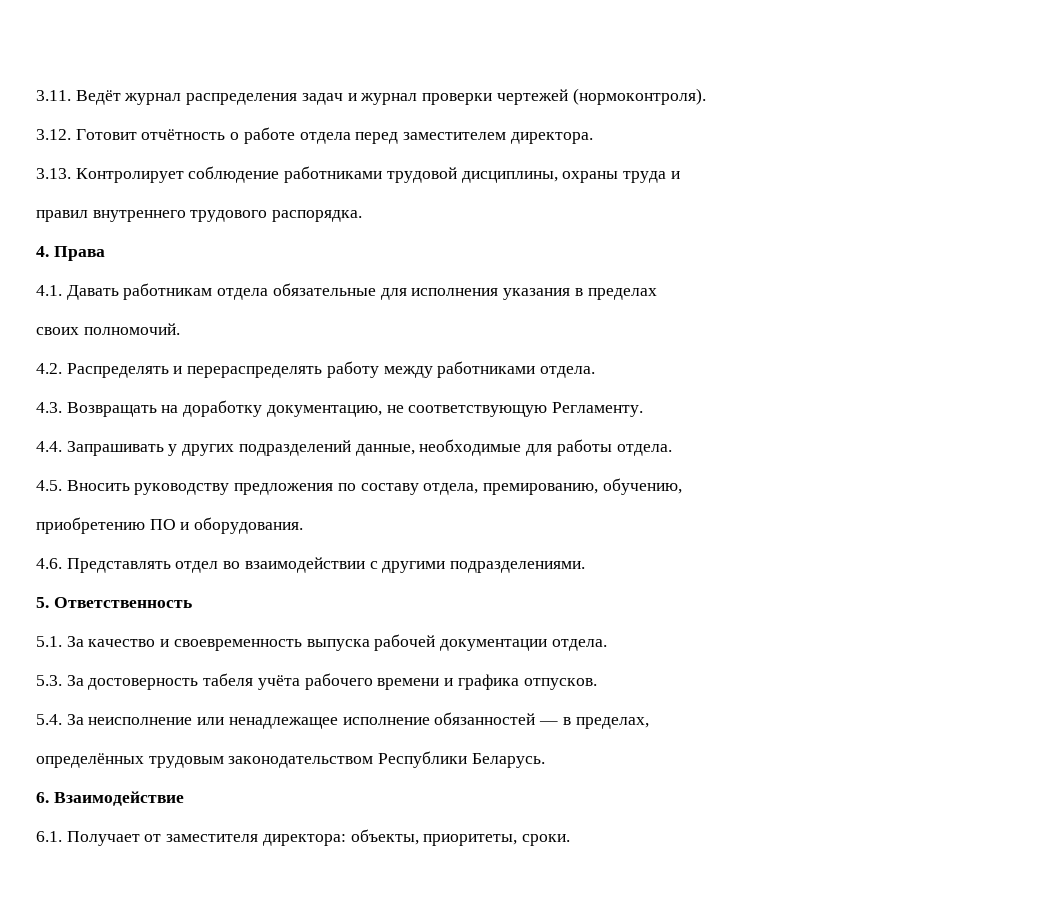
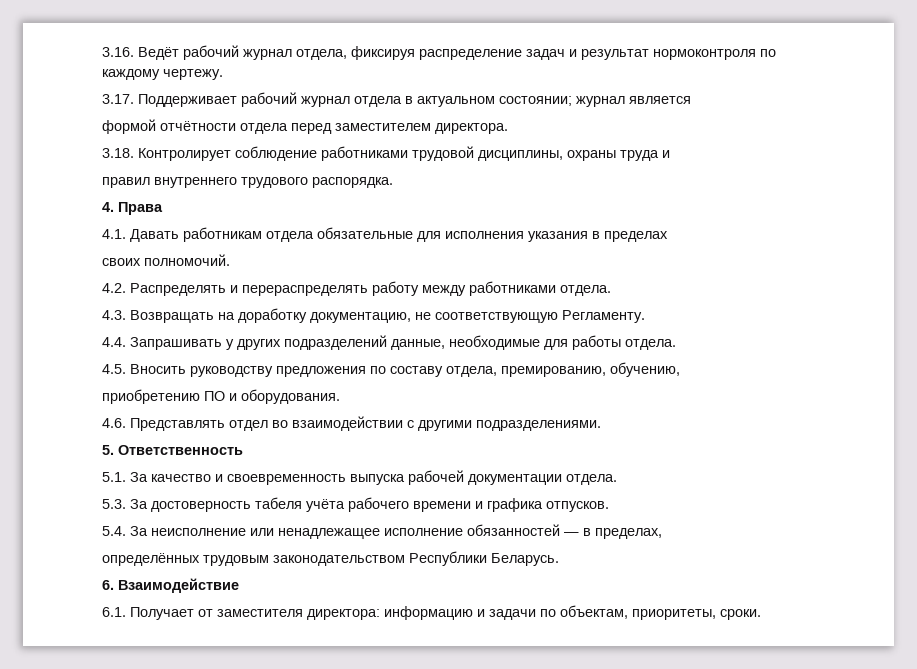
- 3.11. Ведёт журнал распределения задач и журнал проверки чертежей (нормоконтроля).
- 3.12. Готовит отчётность о работе отдела перед заместителем директора.
+ 3.16. Ведёт рабочий журнал отдела, фиксируя распределение задач и результат нормоконтроля по каждому чертежу.
+ 3.17. Поддерживает рабочий журнал отдела в актуальном состоянии; журнал является
+ формой отчётности отдела перед заместителем директора.
- 3.13. Контролирует соблюдение работниками трудовой дисциплины, охраны труда и
+ 3.18. Контролирует соблюдение работниками трудовой дисциплины, охраны труда и
- 6.1. Получает от заместителя директора: объекты, приоритеты, сроки.
+ 6.1. Получает от заместителя директора: информацию и задачи по объектам, приоритеты, сроки.

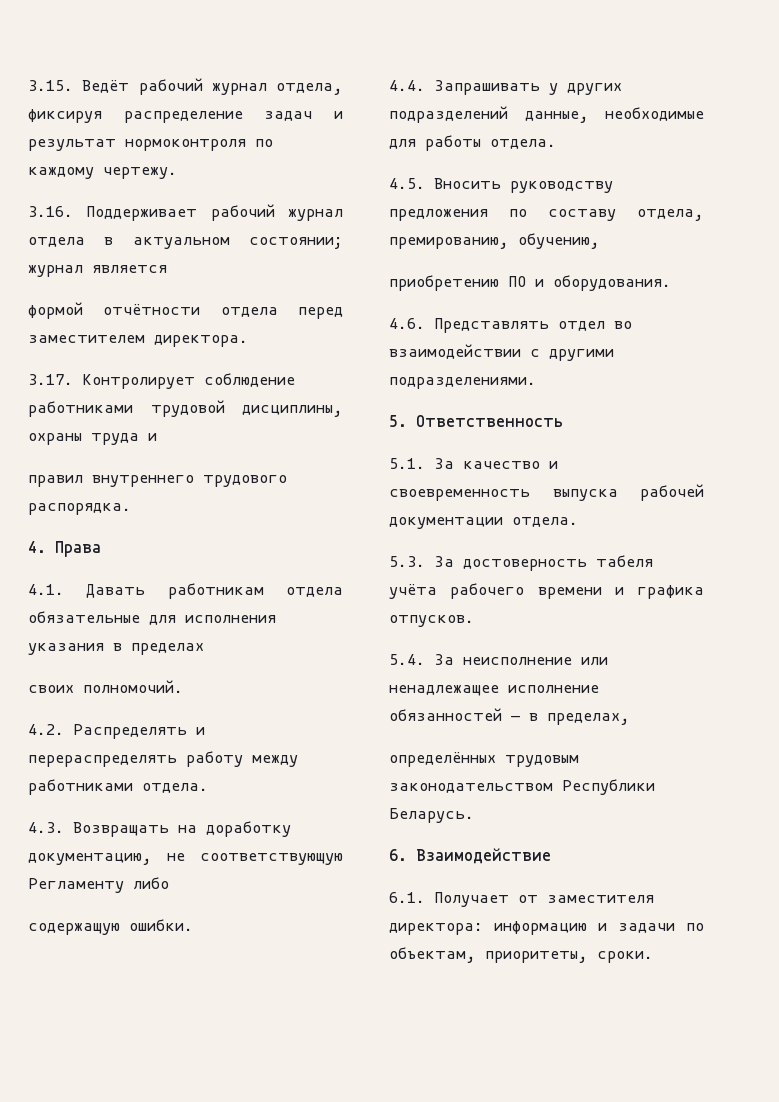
- 3.16. Ведёт рабочий журнал отдела, фиксируя распределение задач и результат нормоконтроля по каждому чертежу.
+ 3.15. Ведёт рабочий журнал отдела, фиксируя распределение задач и результат нормоконтроля по каждому чертежу.
- 3.17. Поддерживает рабочий журнал отдела в актуальном состоянии; журнал является
+ 3.16. Поддерживает рабочий журнал отдела в актуальном состоянии; журнал является
- 3.18. Контролирует соблюдение работниками трудовой дисциплины, охраны труда и
+ 3.17. Контролирует соблюдение работниками трудовой дисциплины, охраны труда и
- 4.3. Возвращать на доработку документацию, не соответствующую Регламенту.
+ 4.3. Возвращать на доработку документацию, не соответствующую Регламенту либо
+ содержащую ошибки.

